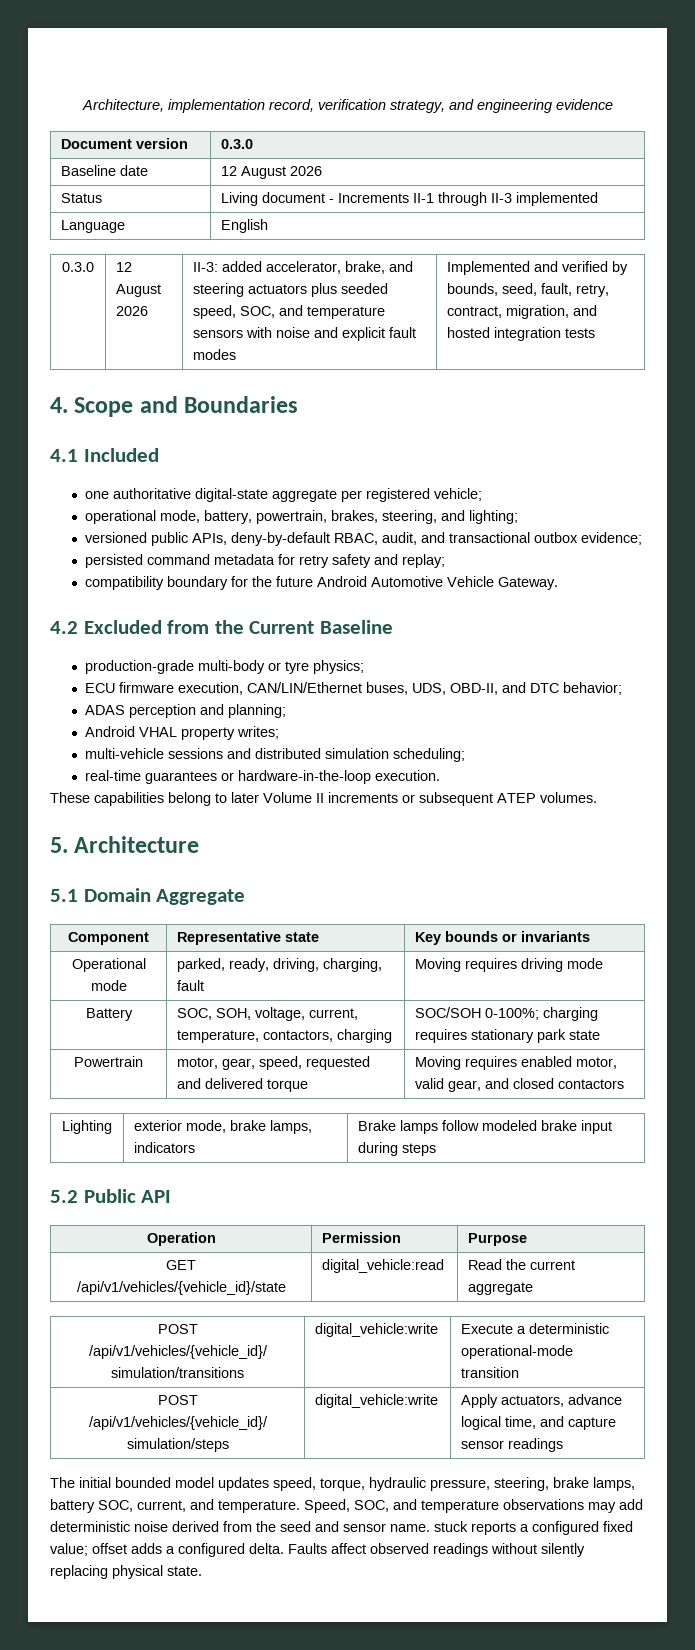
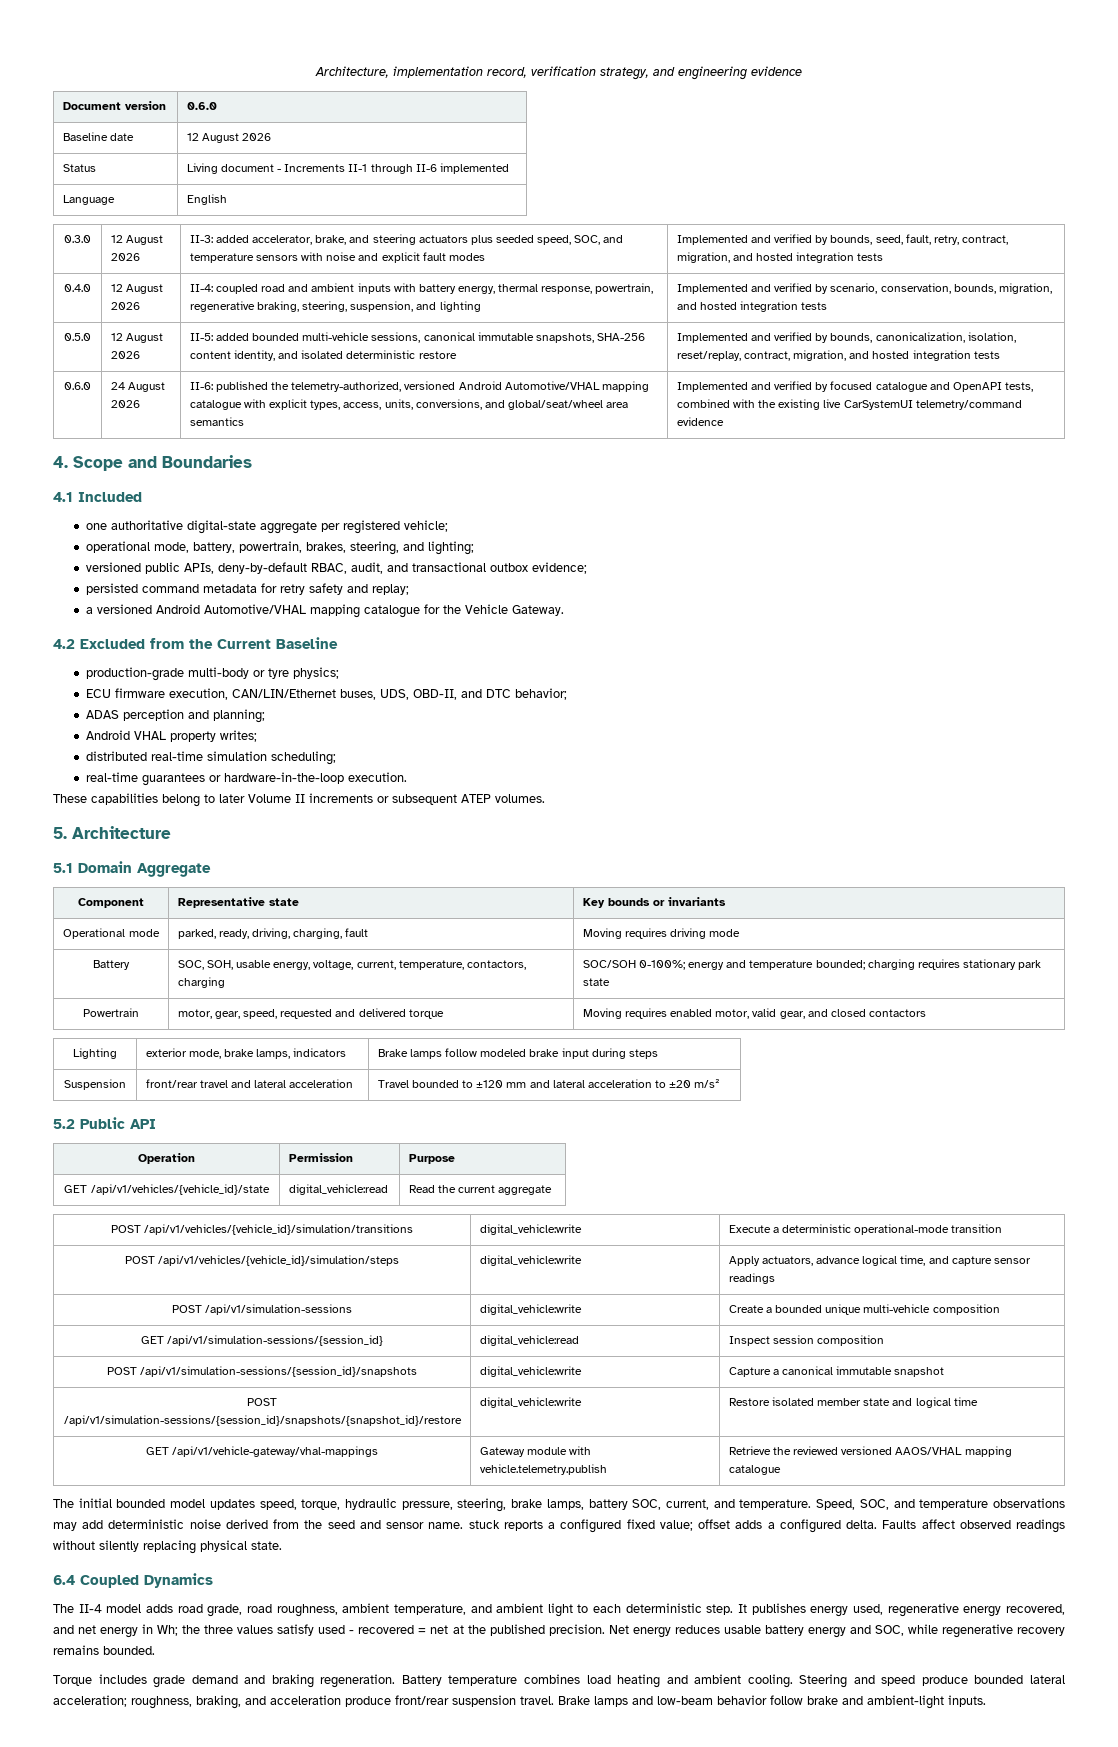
- Document version | 0.3.0
+ Document version | 0.6.0
- Status | Living document - Increments II-1 through II-3 implemented
+ Status | Living document - Increments II-1 through II-6 implemented
+ 0.4.0 | 12 August 2026 | II-4: coupled road and ambient inputs with battery energy, thermal response, powertrain, regenerative braking, steering, suspension, and lighting | Implemented and verified by scenario, conservation, bounds, migration, and hosted integration tests
+ 0.5.0 | 12 August 2026 | II-5: added bounded multi-vehicle sessions, canonical immutable snapshots, SHA-256 content identity, and isolated deterministic restore | Implemented and verified by bounds, canonicalization, isolation, reset/replay, contract, migration, and hosted integration tests
+ 0.6.0 | 24 August 2026 | II-6: published the telemetry-authorized, versioned Android Automotive/VHAL mapping catalogue with explicit types, access, units, conversions, and global/seat/wheel area semantics | Implemented and verified by focused catalogue and OpenAPI tests, combined with the existing live CarSystemUI telemetry/command evidence
- compatibility boundary for the future Android Automotive Vehicle Gateway.
+ a versioned Android Automotive/VHAL mapping catalogue for the Vehicle Gateway.
- multi-vehicle sessions and distributed simulation scheduling;
+ distributed real-time simulation scheduling;
- Battery | SOC, SOH, voltage, current, temperature, contactors, charging | SOC/SOH 0-100%; charging requires stationary park state
+ Battery | SOC, SOH, usable energy, voltage, current, temperature, contactors, charging | SOC/SOH 0-100%; energy and temperature bounded; charging requires stationary park state
+ Suspension | front/rear travel and lateral acceleration | Travel bounded to ±120 mm and lateral acceleration to ±20 m/s²
+ POST /api/v1/simulation-sessions | digital_vehicle:write | Create a bounded unique multi-vehicle composition
+ GET /api/v1/simulation-sessions/{session_id} | digital_vehicle:read | Inspect session composition
+ POST /api/v1/simulation-sessions/{session_id}/snapshots | digital_vehicle:write | Capture a canonical immutable snapshot
+ POST /api/v1/simulation-sessions/{session_id}/snapshots/{snapshot_id}/restore | digital_vehicle:write | Restore isolated member state and logical time
+ GET /api/v1/vehicle-gateway/vhal-mappings | Gateway module with vehicle.telemetry.publish | Retrieve the reviewed versioned AAOS/VHAL mapping catalogue
+ 6.4 Coupled Dynamics
+ The II-4 model adds road grade, road roughness, ambient temperature, and ambient light to each deterministic step. It publishes energy used, regenerative energy recovered, and net energy in Wh; the three values satisfy used - recovered = net at the published precision. Net energy reduces usable battery energy and SOC, while regenerative recovery remains bounded.
+ Torque includes grade demand and braking regeneration. Battery temperature combines load heating and ambient cooling. Steering and speed produce bounded lateral acceleration; roughness, braking, and acceleration produce front/rear suspension travel. Brake lamps and low-beam behavior follow brake and ambient-light inputs.

